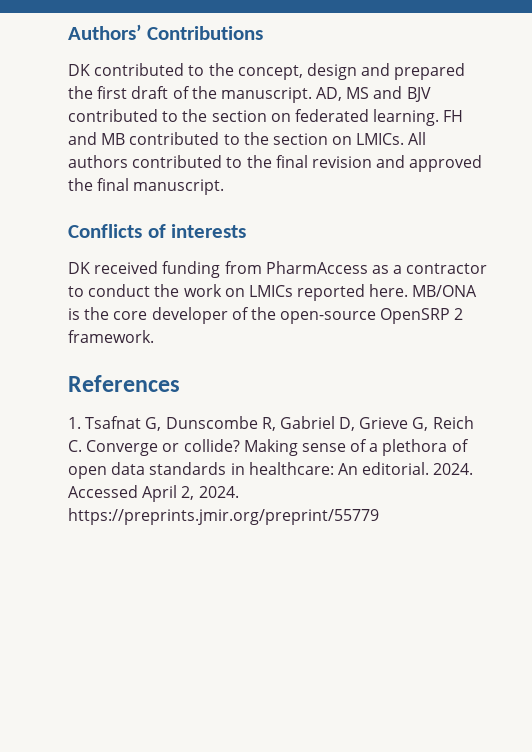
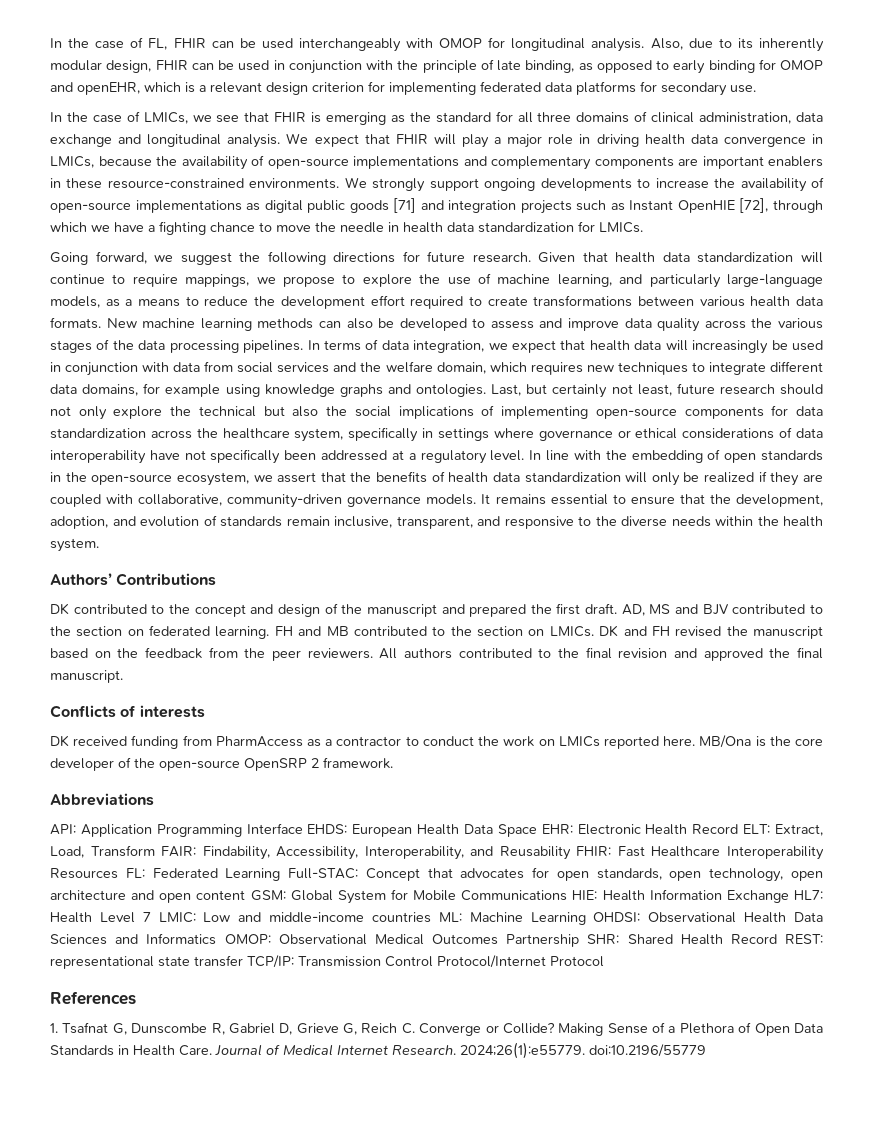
+ In the case of FL, FHIR can be used interchangeably with OMOP for longitudinal analysis. Also, due to its inherently modular design, FHIR can be used in conjunction with the principle of late binding, as opposed to early binding for OMOP and openEHR, which is a relevant design criterion for implementing federated data platforms for secondary use.
+ In the case of LMICs, we see that FHIR is emerging as the standard for all three domains of clinical administration, data exchange and longitudinal analysis. We expect that FHIR will play a major role in driving health data convergence in LMICs, because the availability of open-source implementations and complementary components are important enablers in these resource-constrained environments. We strongly support ongoing developments to increase the availability of open-source implementations as digital public goods [71] and integration projects such as Instant OpenHIE [72], through which we have a fighting chance to move the needle in health data standardization for LMICs.
+ Going forward, we suggest the following directions for future research. Given that health data standardization will continue to require mappings, we propose to explore the use of machine learning, and particularly large-language models, as a means to reduce the development effort required to create transformations between various health data formats. New machine learning methods can also be developed to assess and improve data quality across the various stages of the data processing pipelines. In terms of data integration, we expect that health data will increasingly be used in conjunction with data from social services and the welfare domain, which requires new techniques to integrate different data domains, for example using knowledge graphs and ontologies. Last, but certainly not least, future research should not only explore the technical but also the social implications of implementing open-source components for data standardization across the healthcare system, specifically in settings where governance or ethical considerations of data interoperability have not specifically been addressed at a regulatory level. In line with the embedding of open standards in the open-source ecosystem, we assert that the benefits of health data standardization will only be realized if they are coupled with collaborative, community-driven governance models. It remains essential to ensure that the development, adoption, and evolution of standards remain inclusive, transparent, and responsive to the diverse needs within the health system.
- DK contributed to the concept, design and prepared the first draft of the manuscript.
+ DK contributed to the concept and design of the manuscript and prepared the first draft.
+ DK and FH revised the manuscript based on the feedback from the peer reviewers.
- MB/ONA is the core developer of the open-source OpenSRP 2 framework.
+ MB/Ona is the core developer of the open-source OpenSRP 2 framework.
+ Abbreviations
+ API: Application Programming Interface EHDS: European Health Data Space EHR: Electronic Health Record ELT: Extract, Load, Transform FAIR: Findability, Accessibility, Interoperability, and Reusability FHIR: Fast Healthcare Interoperability Resources FL: Federated Learning Full-STAC: Concept that advocates for open standards, open technology, open architecture and open content GSM: Global System for Mobile Communications HIE: Health Information Exchange HL7: Health Level 7 LMIC: Low and middle-income countries ML: Machine Learning OHDSI: Observational Health Data Sciences and Informatics OMOP: Observational Medical Outcomes Partnership SHR: Shared Health Record REST: representational state transfer TCP/IP: Transmission Control Protocol/Internet Protocol
- 1. Tsafnat G, Dunscombe R, Gabriel D, Grieve G, Reich C. Converge or collide? Making sense of a plethora of open data standards in healthcare: An editorial. 2024. Accessed April 2, 2024. https://preprints.jmir.org/preprint/55779
+ 1. Tsafnat G, Dunscombe R, Gabriel D, Grieve G, Reich C. Converge or Collide? Making Sense of a Plethora of Open Data Standards in Health Care. Journal of Medical Internet Research. 2024;26(1):e55779. doi:10.2196/55779

